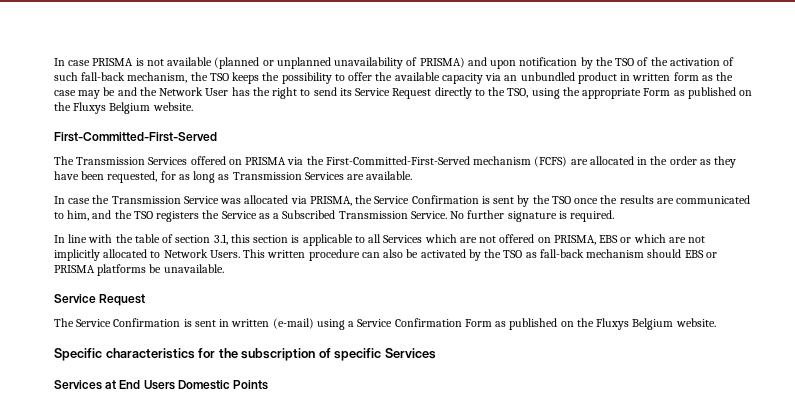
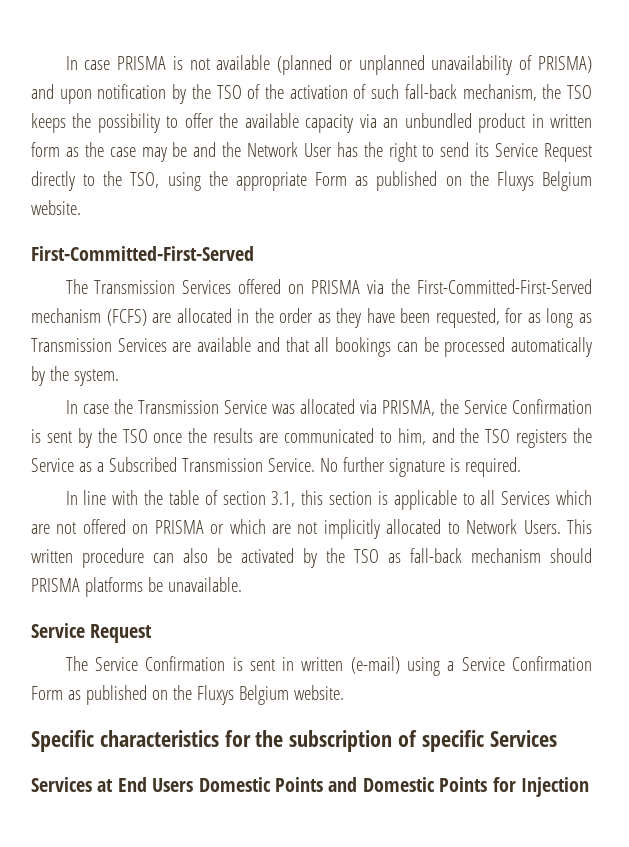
- The Transmission Services offered on PRISMA via the First-Committed-First-Served mechanism (FCFS) are allocated in the order as they have been requested, for as long as Transmission Services are available.
+ The Transmission Services offered on PRISMA via the First-Committed-First-Served mechanism (FCFS) are allocated in the order as they have been requested, for as long as Transmission Services are available and that all bookings can be processed automatically by the system.
- In line with the table of section 3.1, this section is applicable to all Services which are not offered on PRISMA, EBS or which are not implicitly allocated to Network Users.
+ In line with the table of section 3.1, this section is applicable to all Services which are not offered on PRISMA or which are not implicitly allocated to Network Users.
- This written procedure can also be activated by the TSO as fall-back mechanism should EBS or PRISMA platforms be unavailable.
+ This written procedure can also be activated by the TSO as fall-back mechanism should PRISMA platforms be unavailable.
- Services at End Users Domestic Points
+ Services at End Users Domestic Points and Domestic Points for Injection

